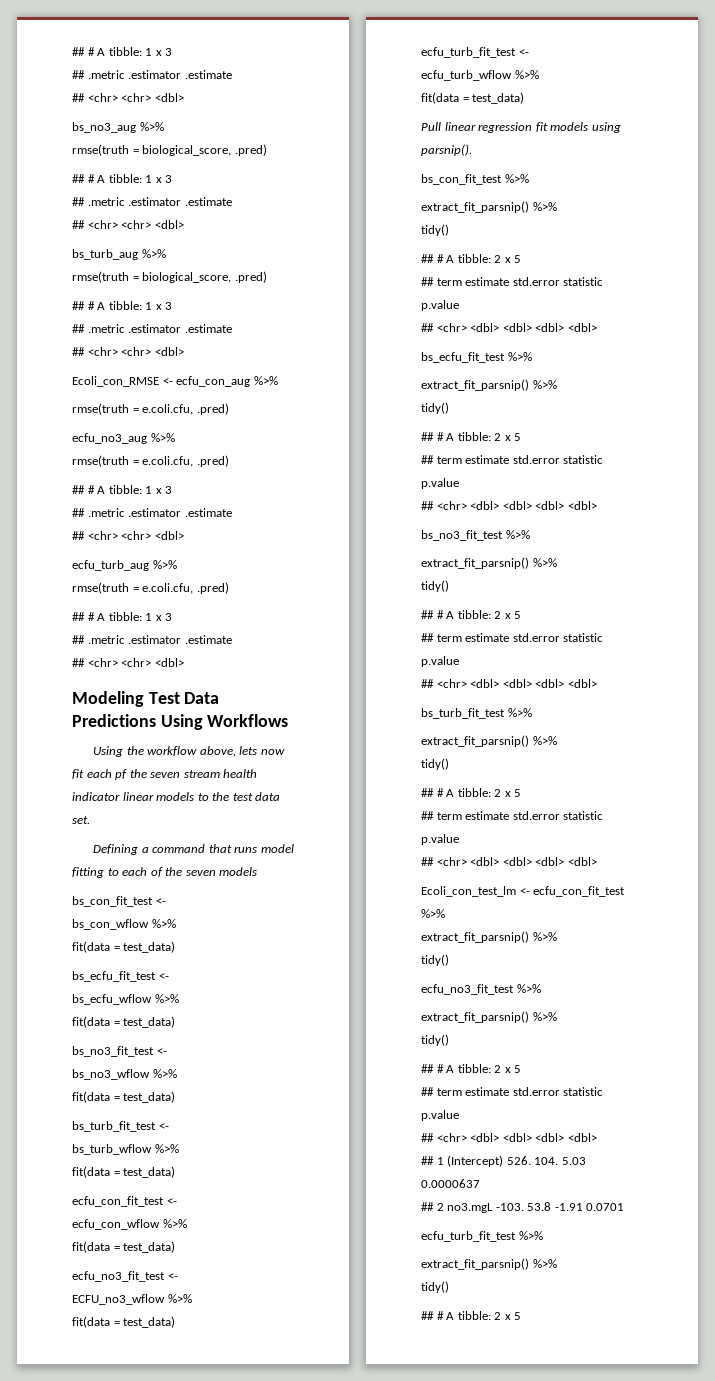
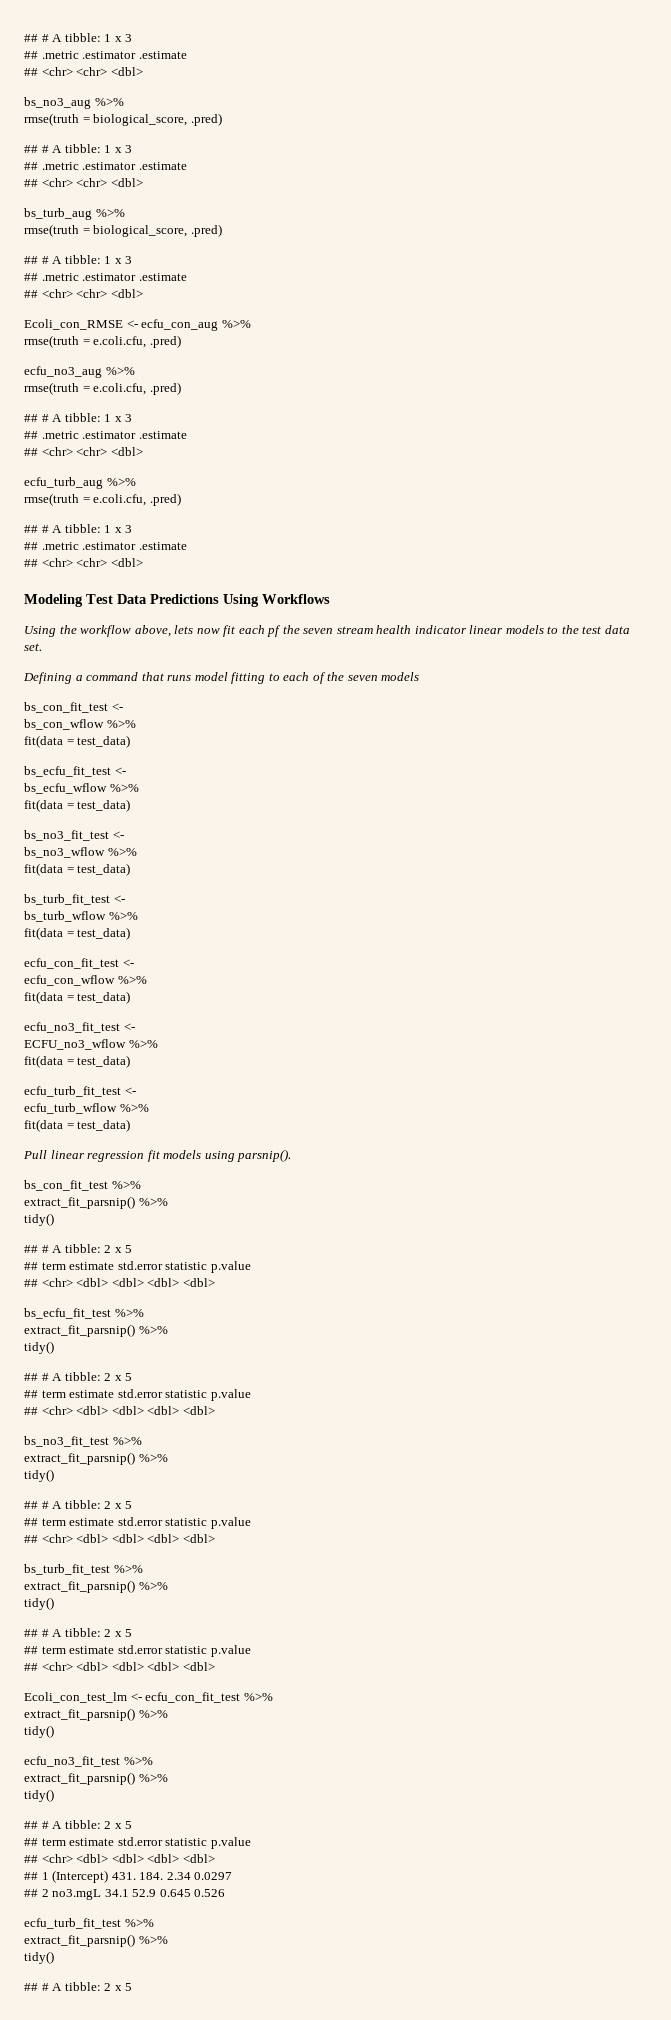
- ## 1 (Intercept) 526. 104. 5.03 0.0000637
+ ## 1 (Intercept) 431. 184. 2.34 0.0297
- ## 2 no3.mgL -103. 53.8 -1.91 0.0701
+ ## 2 no3.mgL 34.1 52.9 0.645 0.526

